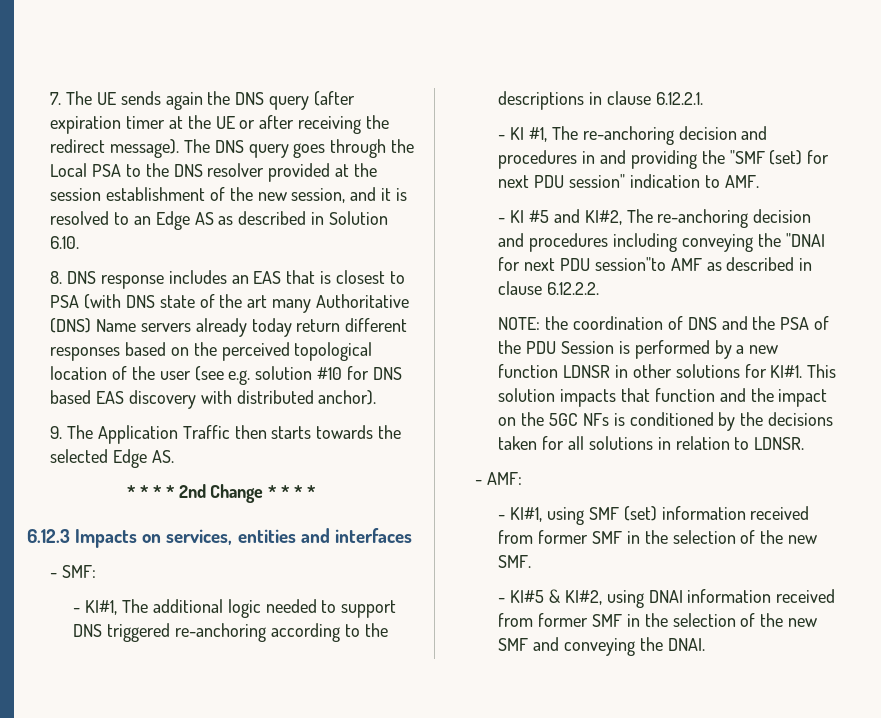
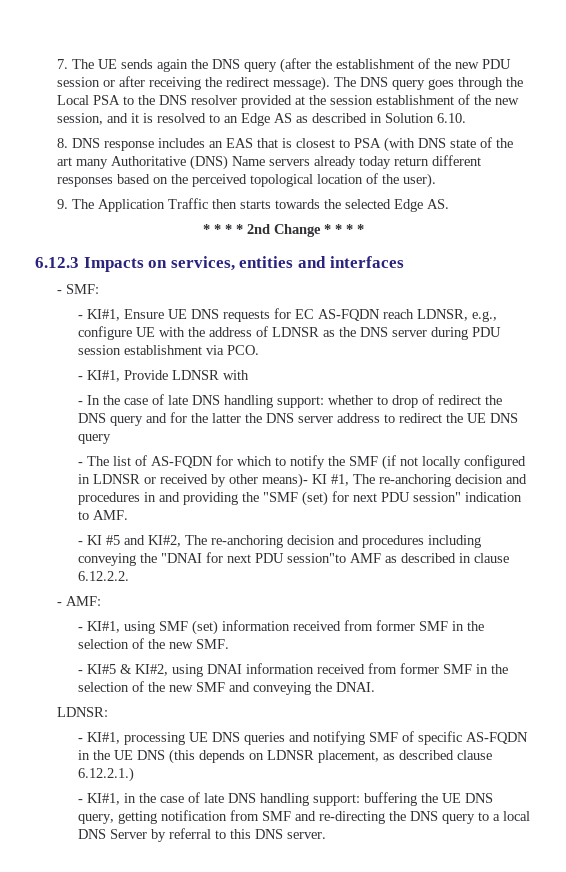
- 7. The UE sends again the DNS query (after expiration timer at the UE or after receiving the redirect message).
+ 7. The UE sends again the DNS query (after the establishment of the new PDU session or after receiving the redirect message).
- 8. DNS response includes an EAS that is closest to PSA (with DNS state of the art many Authoritative (DNS) Name servers already today return different responses based on the perceived topological location of the user (see e.g. solution #10 for DNS based EAS discovery with distributed anchor).
+ 8. DNS response includes an EAS that is closest to PSA (with DNS state of the art many Authoritative (DNS) Name servers already today return different responses based on the perceived topological location of the user).
- - KI#1, The additional logic needed to support DNS triggered re-anchoring according to the descriptions in clause 6.12.2.1.
- - KI #1, The re-anchoring decision and procedures in and providing the "SMF (set) for next PDU session" indication to AMF.
+ - KI#1, Ensure UE DNS requests for EC AS-FQDN reach LDNSR, e.g., configure UE with the address of LDNSR as the DNS server during PDU session establishment via PCO.
+ - KI#1, Provide LDNSR with
+ - In the case of late DNS handling support: whether to drop of redirect the DNS query and for the latter the DNS server address to redirect the UE DNS query
+ - The list of AS-FQDN for which to notify the SMF (if not locally configured in LDNSR or received by other means)- KI #1, The re-anchoring decision and procedures in and providing the "SMF (set) for next PDU session" indication to AMF.
- NOTE: the coordination of DNS and the PSA of the PDU Session is performed by a new function LDNSR in other solutions for KI#1. This solution impacts that function and the impact on the 5GC NFs is conditioned by the decisions taken for all solutions in relation to LDNSR.
+ LDNSR:
+ - KI#1, processing UE DNS queries and notifying SMF of specific AS-FQDN in the UE DNS (this depends on LDNSR placement, as described clause 6.12.2.1.)
+ - KI#1, in the case of late DNS handling support: buffering the UE DNS query, getting notification from SMF and re-directing the DNS query to a local DNS Server by referral to this DNS server.

